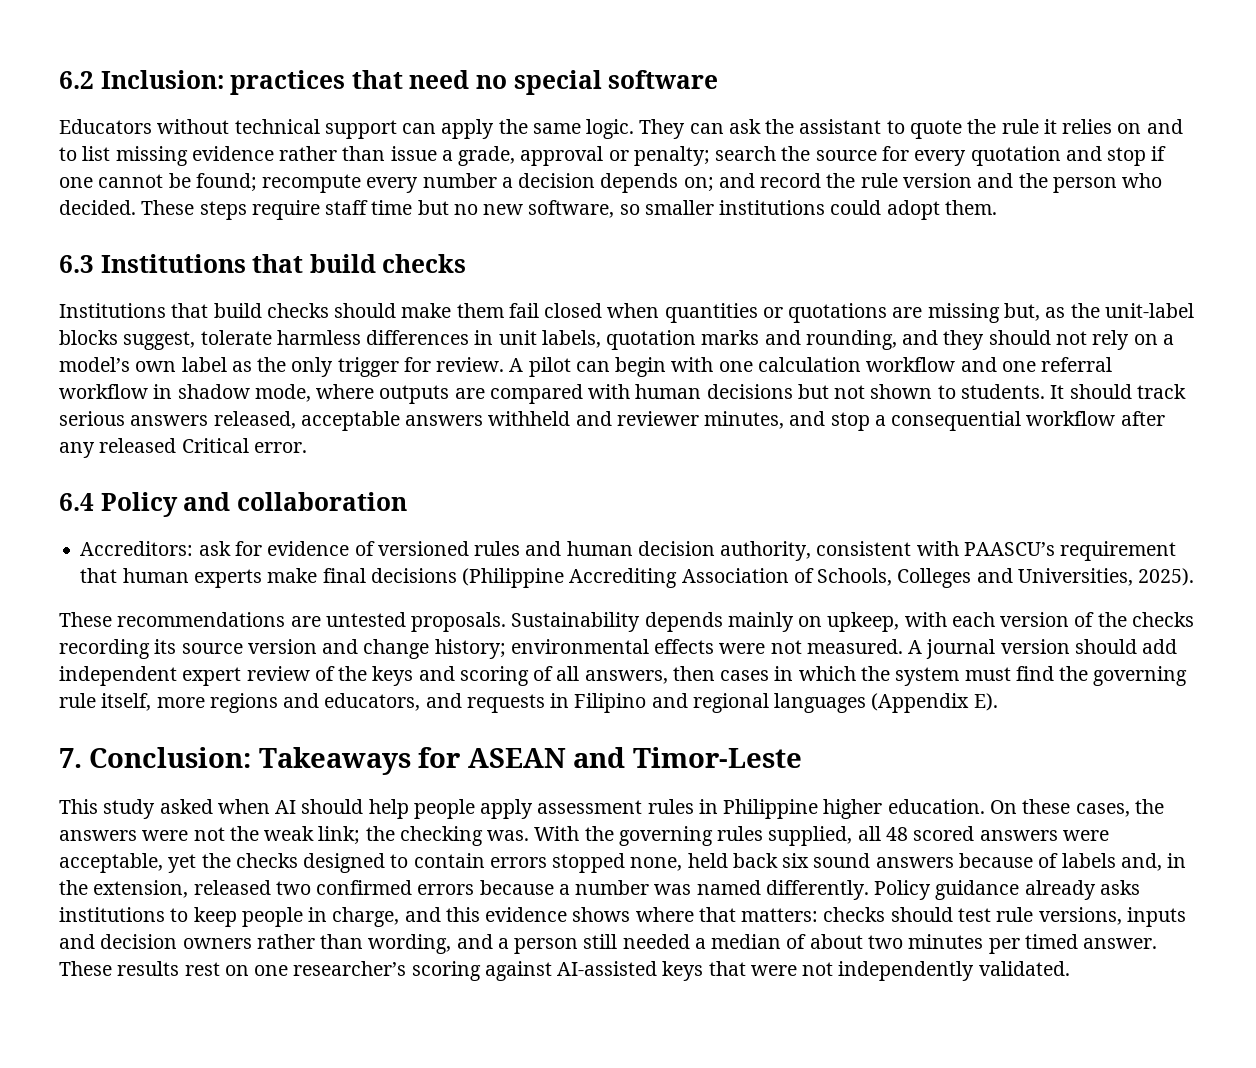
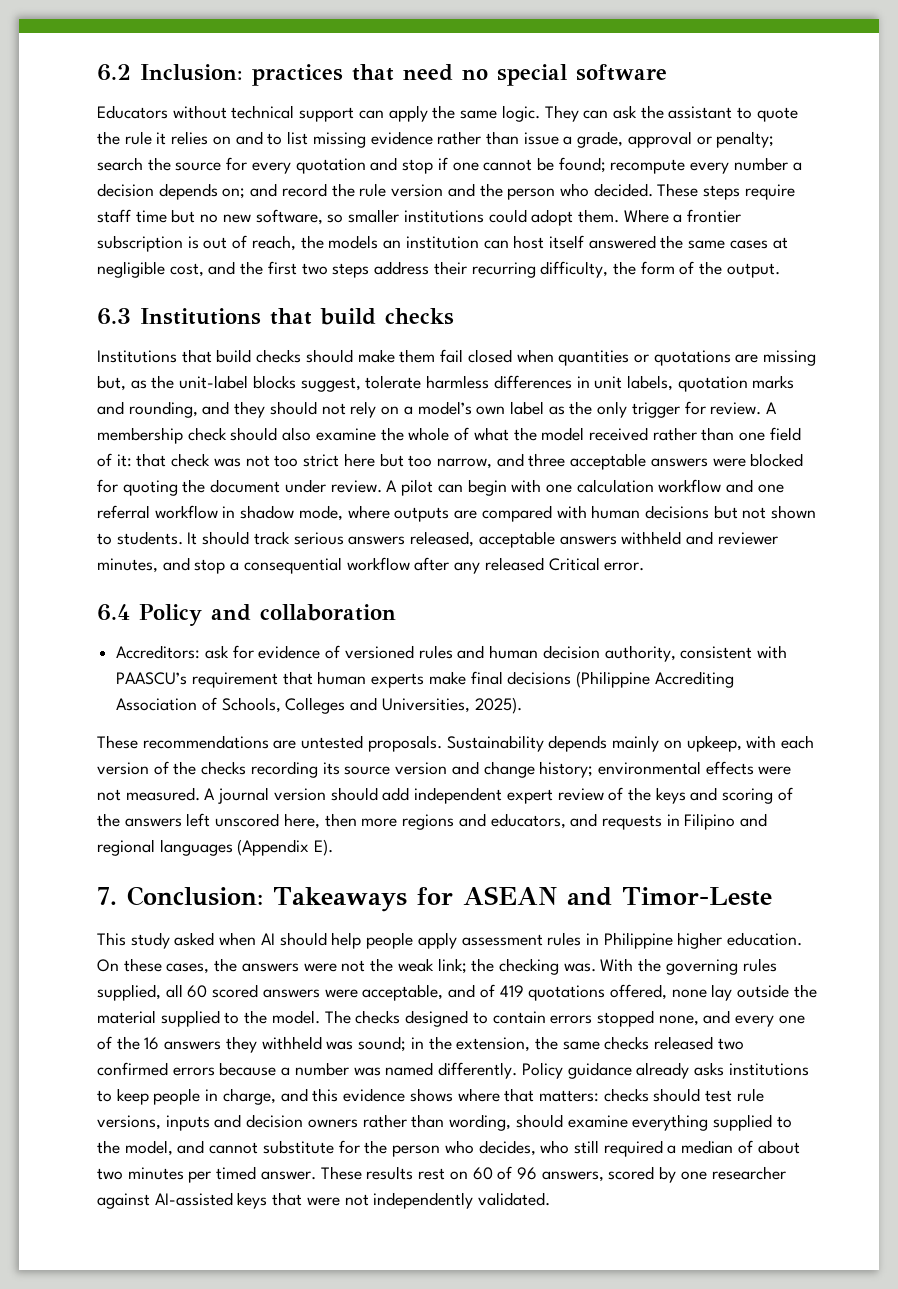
+ Where a frontier subscription is out of reach, the models an institution can host itself answered the same cases at negligible cost, and the first two steps address their recurring difficulty, the form of the output.
- A pilot can begin with one calculation workflow and one referral workflow in shadow mode, where outputs are compared with human decisions but not shown to students.
+ A membership check should also examine the whole of what the model received rather than one field of it: that check was not too strict here but too narrow, and three acceptable answers were blocked for quoting the document under review. A pilot can begin with one calculation workflow and one referral workflow in shadow mode, where outputs are compared with human decisions but not shown to students.
- A journal version should add independent expert review of the keys and scoring of all answers, then cases in which the system must find the governing rule itself, more regions and educators, and requests in Filipino and regional languages (Appendix E).
+ A journal version should add independent expert review of the keys and scoring of the answers left unscored here, then more regions and educators, and requests in Filipino and regional languages (Appendix E).
- With the governing rules supplied, all 48 scored answers were acceptable, yet the checks designed to contain errors stopped none, held back six sound answers because of labels and, in the extension, released two confirmed errors because a number was named differently.
+ With the governing rules supplied, all 60 scored answers were acceptable, and of 419 quotations offered, none lay outside the material supplied to the model. The checks designed to contain errors stopped none, and every one of the 16 answers they withheld was sound; in the extension, the same checks released two confirmed errors because a number was named differently.
- Policy guidance already asks institutions to keep people in charge, and this evidence shows where that matters: checks should test rule versions, inputs and decision owners rather than wording, and a person still needed a median of about two minutes per timed answer.
+ Policy guidance already asks institutions to keep people in charge, and this evidence shows where that matters: checks should test rule versions, inputs and decision owners rather than wording, should examine everything supplied to the model, and cannot substitute for the person who decides, who still required a median of about two minutes per timed answer.
- These results rest on one researcher’s scoring against AI-assisted keys that were not independently validated.
+ These results rest on 60 of 96 answers, scored by one researcher against AI-assisted keys that were not independently validated.

